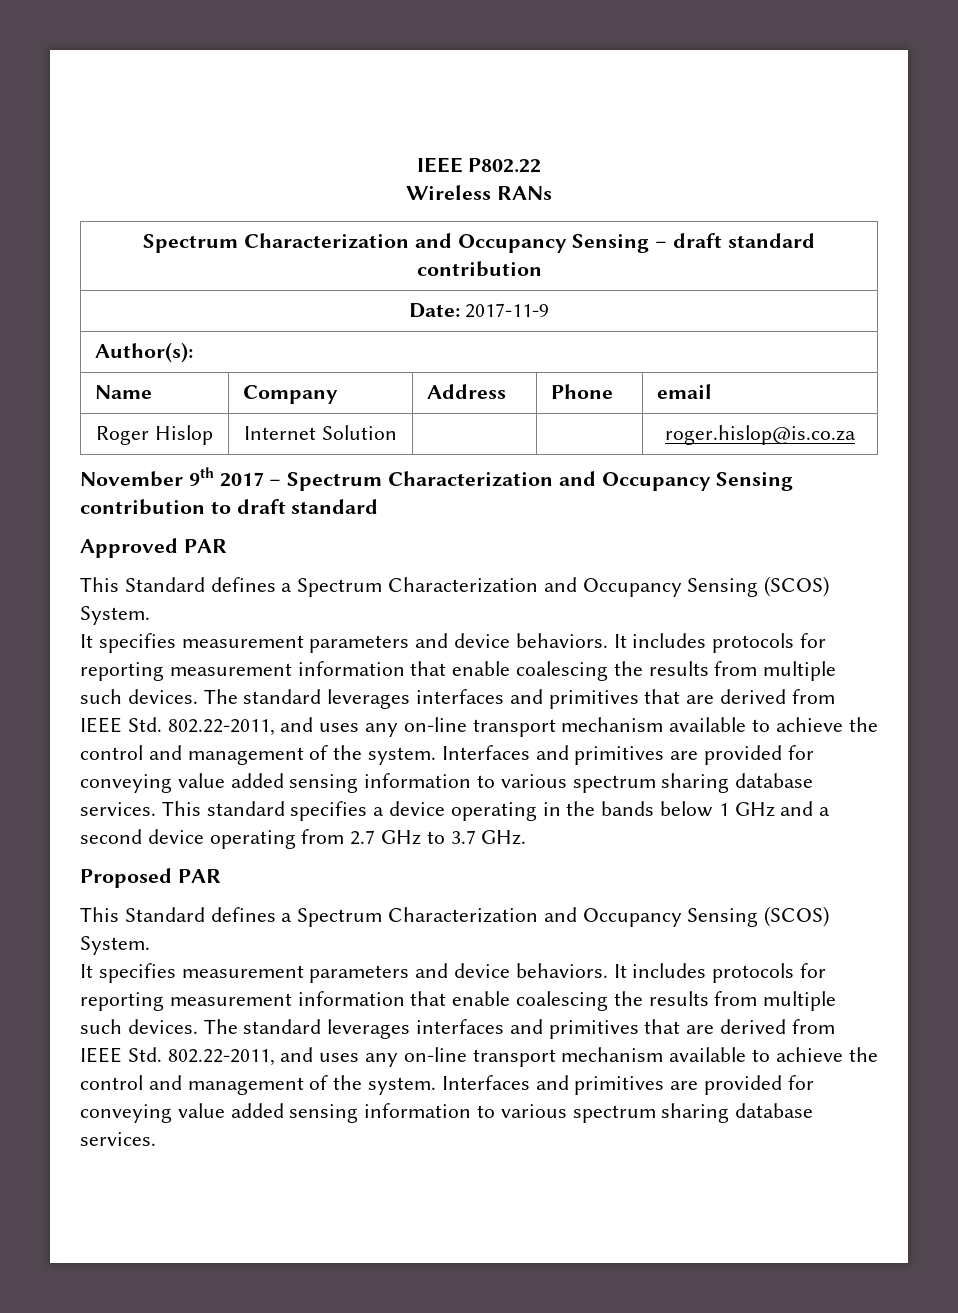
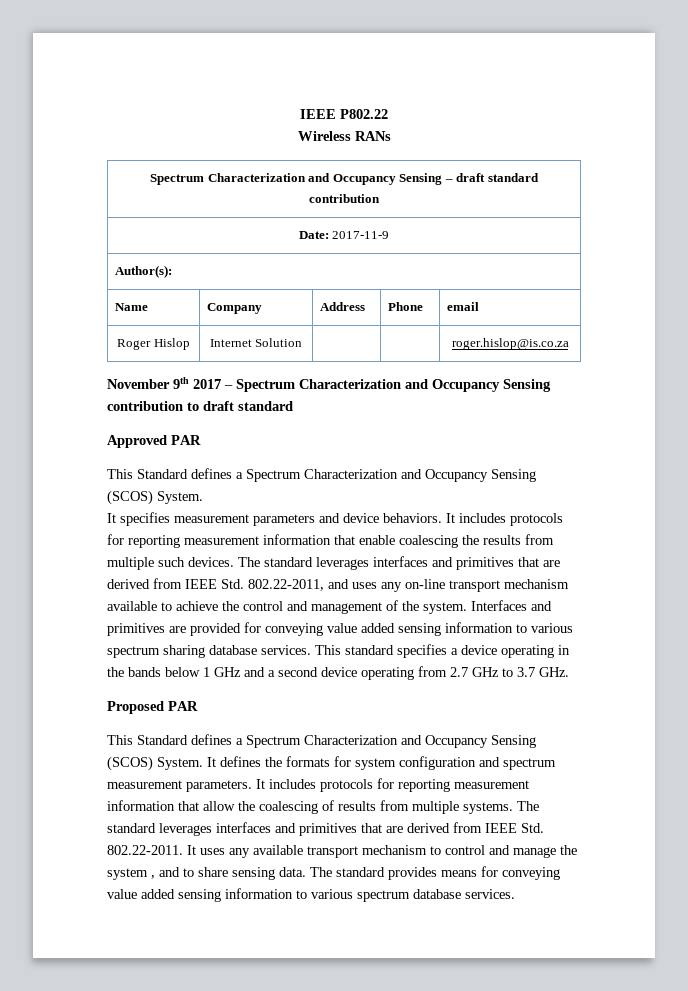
  Proposed PAR
- This Standard defines a Spectrum Characterization and Occupancy Sensing (SCOS) System.
- It specifies measurement parameters and device behaviors. It includes protocols for reporting measurement information that enable coalescing the results from multiple such devices. The standard leverages interfaces and primitives that are derived from IEEE Std. 802.22-2011, and uses any on-line transport mechanism available to achieve the control and management of the system. Interfaces and primitives are provided for conveying value added sensing information to various spectrum sharing database services.
+ This Standard defines a Spectrum Characterization and Occupancy Sensing (SCOS) System. It defines the formats for system configuration and spectrum measurement parameters. It includes protocols for reporting measurement information that allow the coalescing of results from multiple systems. The standard leverages interfaces and primitives that are derived from IEEE Std. 802.22-2011. It uses any available transport mechanism to control and manage the system , and to share sensing data. The standard provides means for conveying value added sensing information to various spectrum database services.

